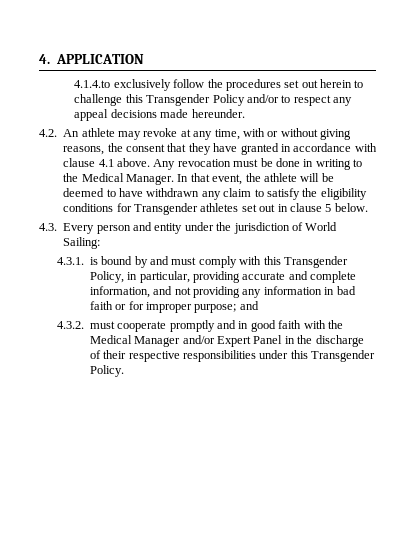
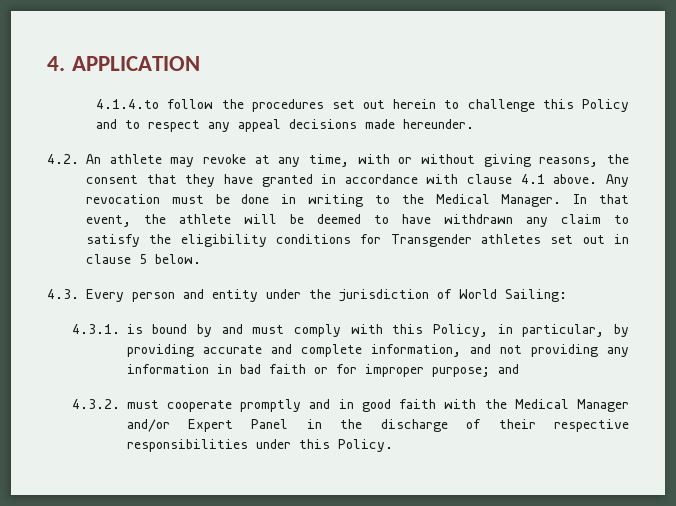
- 4.1.4.to exclusively follow the procedures set out herein to challenge this Transgender Policy and/or to respect any appeal decisions made hereunder.
+ 4.1.4.to follow the procedures set out herein to challenge this Policy and to respect any appeal decisions made hereunder.
- 4.3.1. is bound by and must comply with this Transgender Policy, in particular, providing accurate and complete information, and not providing any information in bad faith or for improper purpose; and
+ 4.3.1. is bound by and must comply with this Policy, in particular, by providing accurate and complete information, and not providing any information in bad faith or for improper purpose; and
- 4.3.2. must cooperate promptly and in good faith with the Medical Manager and/or Expert Panel in the discharge of their respective responsibilities under this Transgender Policy.
+ 4.3.2. must cooperate promptly and in good faith with the Medical Manager and/or Expert Panel in the discharge of their respective responsibilities under this Policy.

